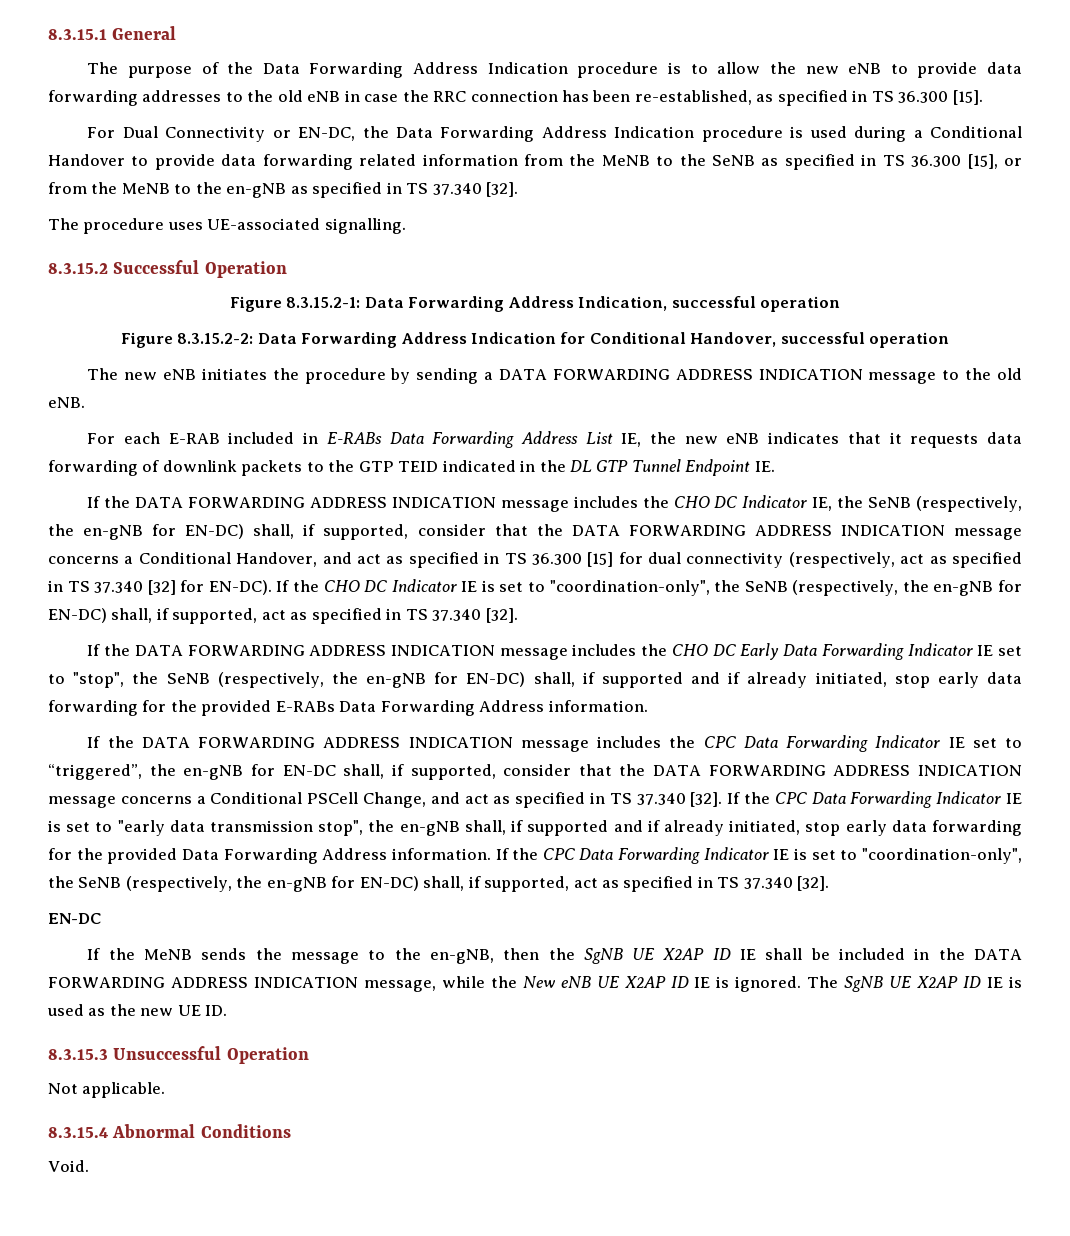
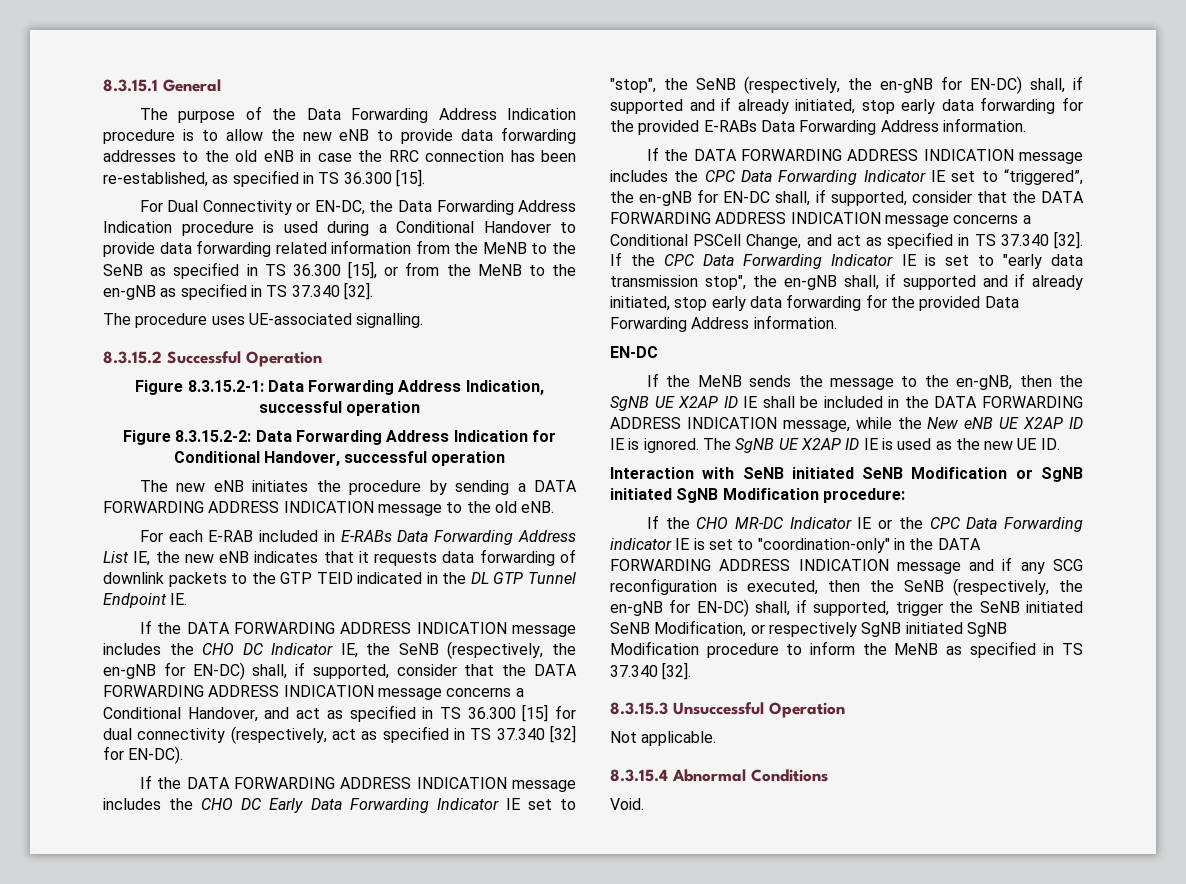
- If the CHO DC Indicator IE is set to "coordination-only", the SeNB (respectively, the en-gNB for EN-DC) shall, if supported, act as specified in TS 37.340 [32].
- If the CPC Data Forwarding Indicator IE is set to "coordination-only", the SeNB (respectively, the en-gNB for EN-DC) shall, if supported, act as specified in TS 37.340 [32].
+ Interaction with SeNB initiated SeNB Modification or SgNB initiated SgNB Modification procedure:
+ If the CHO MR-DC Indicator IE or the CPC Data Forwarding indicator IE is set to "coordination-only" in the DATA FORWARDING ADDRESS INDICATION message and if any SCG reconfiguration is executed, then the SeNB (respectively, the en-gNB for EN-DC) shall, if supported, trigger the SeNB initiated SeNB Modification, or respectively SgNB initiated SgNB Modification procedure to inform the MeNB as specified in TS 37.340 [32].

